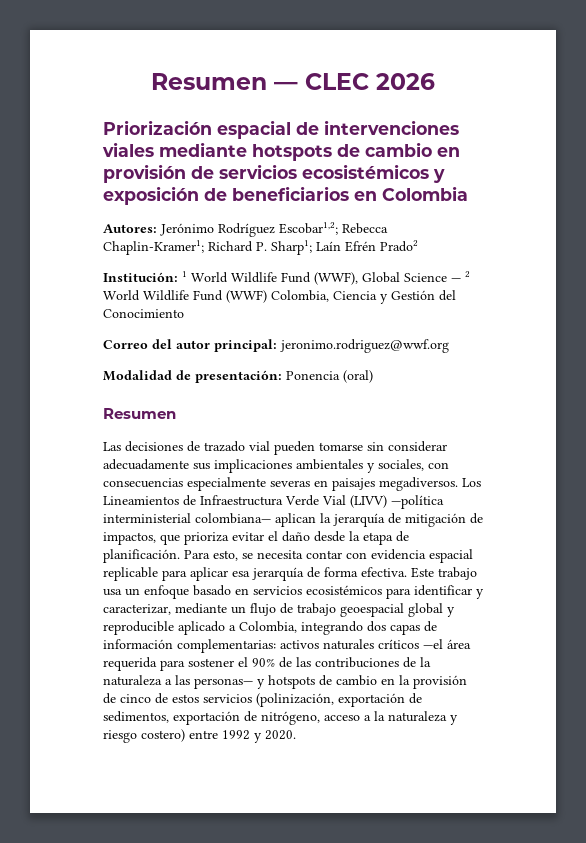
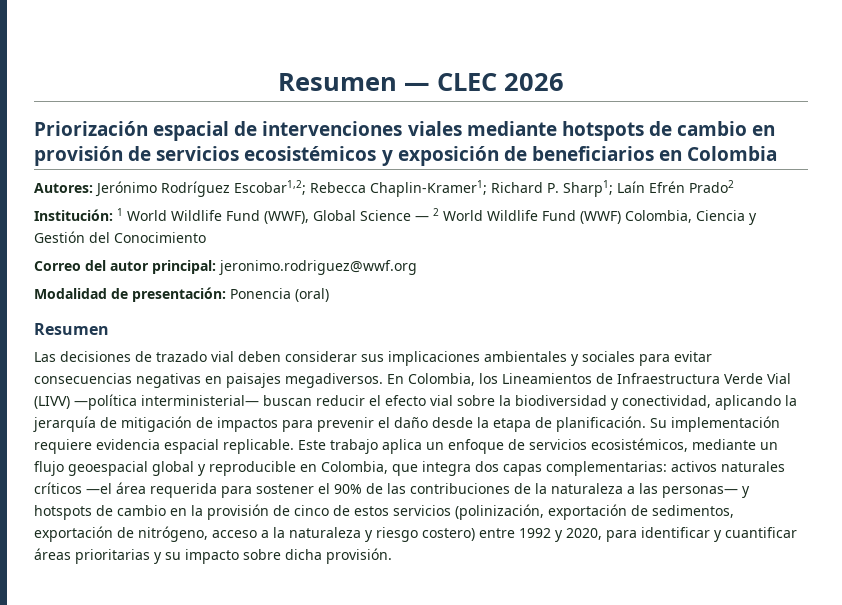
- Las decisiones de trazado vial pueden tomarse sin considerar adecuadamente sus implicaciones ambientales y sociales, con consecuencias especialmente severas en paisajes megadiversos. Los Lineamientos de Infraestructura Verde Vial (LIVV) —política interministerial colombiana— aplican la jerarquía de mitigación de impactos, que prioriza evitar el daño desde la etapa de planificación.
+ Las decisiones de trazado vial deben considerar sus implicaciones ambientales y sociales para evitar consecuencias negativas en paisajes megadiversos. En Colombia, los Lineamientos de Infraestructura Verde Vial (LIVV) —política interministerial— buscan reducir el efecto vial sobre la biodiversidad y conectividad, aplicando la jerarquía de mitigación de impactos para prevenir el daño desde la etapa de planificación.
- Para esto, se necesita contar con evidencia espacial replicable para aplicar esa jerarquía de forma efectiva.
+ Su implementación requiere evidencia espacial replicable.
- Este trabajo usa un enfoque basado en servicios ecosistémicos para identificar y caracterizar, mediante un flujo de trabajo geoespacial global y reproducible aplicado a Colombia, integrando dos capas de información complementarias: activos naturales críticos —el área requerida para sostener el 90% de las contribuciones de la naturaleza a las personas— y hotspots de cambio en la provisión de cinco de estos servicios (polinización, exportación de sedimentos, exportación de nitrógeno, acceso a la naturaleza y riesgo costero) entre 1992 y 2020.
+ Este trabajo aplica un enfoque de servicios ecosistémicos, mediante un flujo geoespacial global y reproducible en Colombia, que integra dos capas complementarias: activos naturales críticos —el área requerida para sostener el 90% de las contribuciones de la naturaleza a las personas— y hotspots de cambio en la provisión de cinco de estos servicios (polinización, exportación de sedimentos, exportación de nitrógeno, acceso a la naturaleza y riesgo costero) entre 1992 y 2020, para identificar y cuantificar áreas prioritarias y su impacto sobre dicha provisión.

